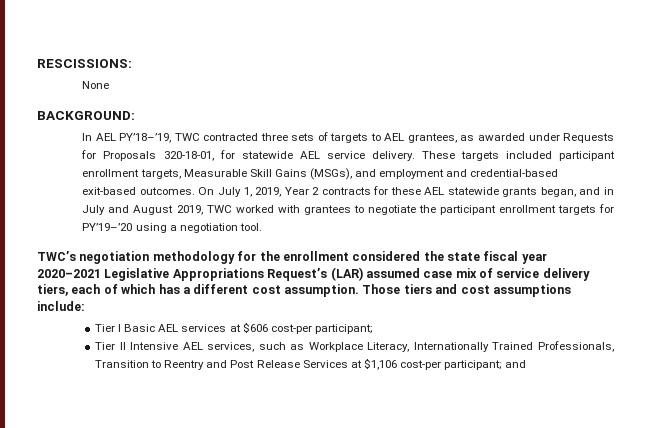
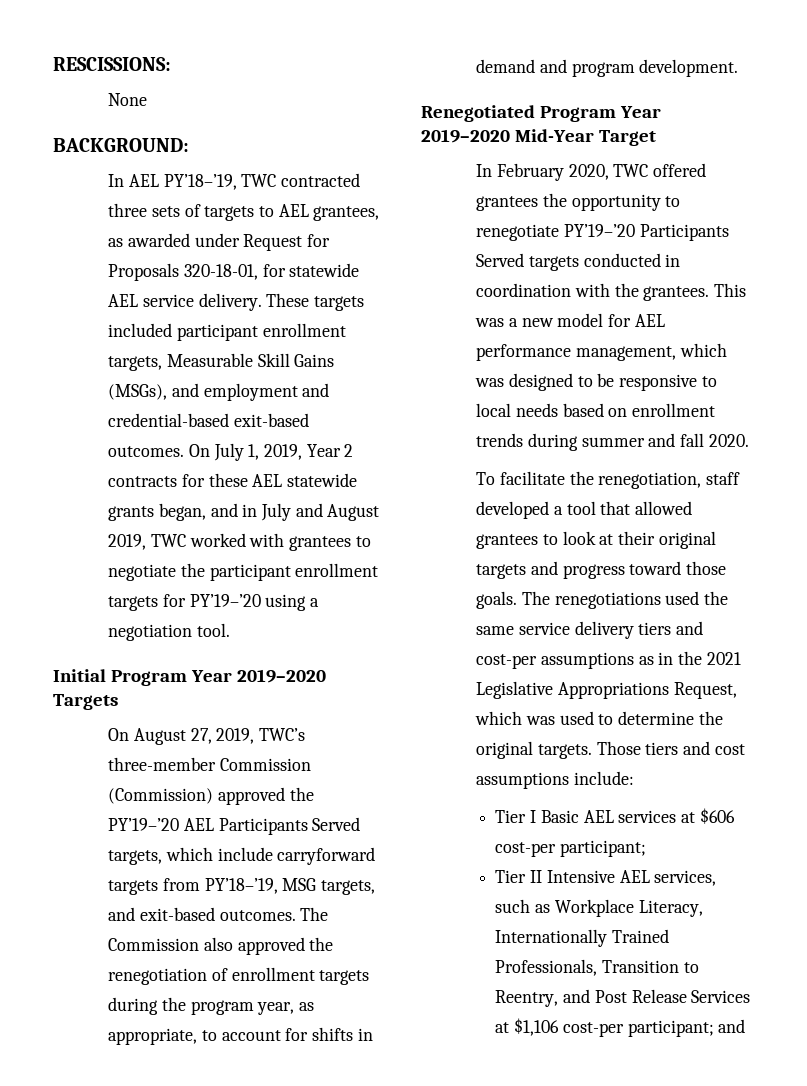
- In AEL PY’18–’19, TWC contracted three sets of targets to AEL grantees, as awarded under Requests for Proposals 320-18-01, for statewide AEL service delivery.
+ In AEL PY’18–’19, TWC contracted three sets of targets to AEL grantees, as awarded under Request for Proposals 320-18-01, for statewide AEL service delivery.
- TWC’s negotiation methodology for the enrollment considered the state fiscal year 2020–2021 Legislative Appropriations Request’s (LAR) assumed case mix of service delivery tiers, each of which has a different cost assumption.
+ Initial Program Year 2019–2020 Targets
+ On August 27, 2019, TWC’s three-member Commission (Commission) approved the PY’19–’20 AEL Participants Served targets, which include carryforward targets from PY’18–’19, MSG targets, and exit-based outcomes. The Commission also approved the renegotiation of enrollment targets during the program year, as appropriate, to account for shifts in demand and program development.
+ Renegotiated Program Year 2019–2020 Mid-Year Target
+ In February 2020, TWC offered grantees the opportunity to renegotiate PY’19–’20 Participants Served targets conducted in coordination with the grantees. This was a new model for AEL performance management, which was designed to be responsive to local needs based on enrollment trends during summer and fall 2020.
+ To facilitate the renegotiation, staff developed a tool that allowed grantees to look at their original targets and progress toward those goals. The renegotiations used the same service delivery tiers and cost-per assumptions as in the 2021 Legislative Appropriations Request, which was used to determine the original targets.
- Tier II Intensive AEL services, such as Workplace Literacy, Internationally Trained Professionals, Transition to Reentry and Post Release Services at $1,106 cost-per participant; and
+ Tier II Intensive AEL services, such as Workplace Literacy, Internationally Trained Professionals, Transition to Reentry, and Post Release Services at $1,106 cost-per participant; and

